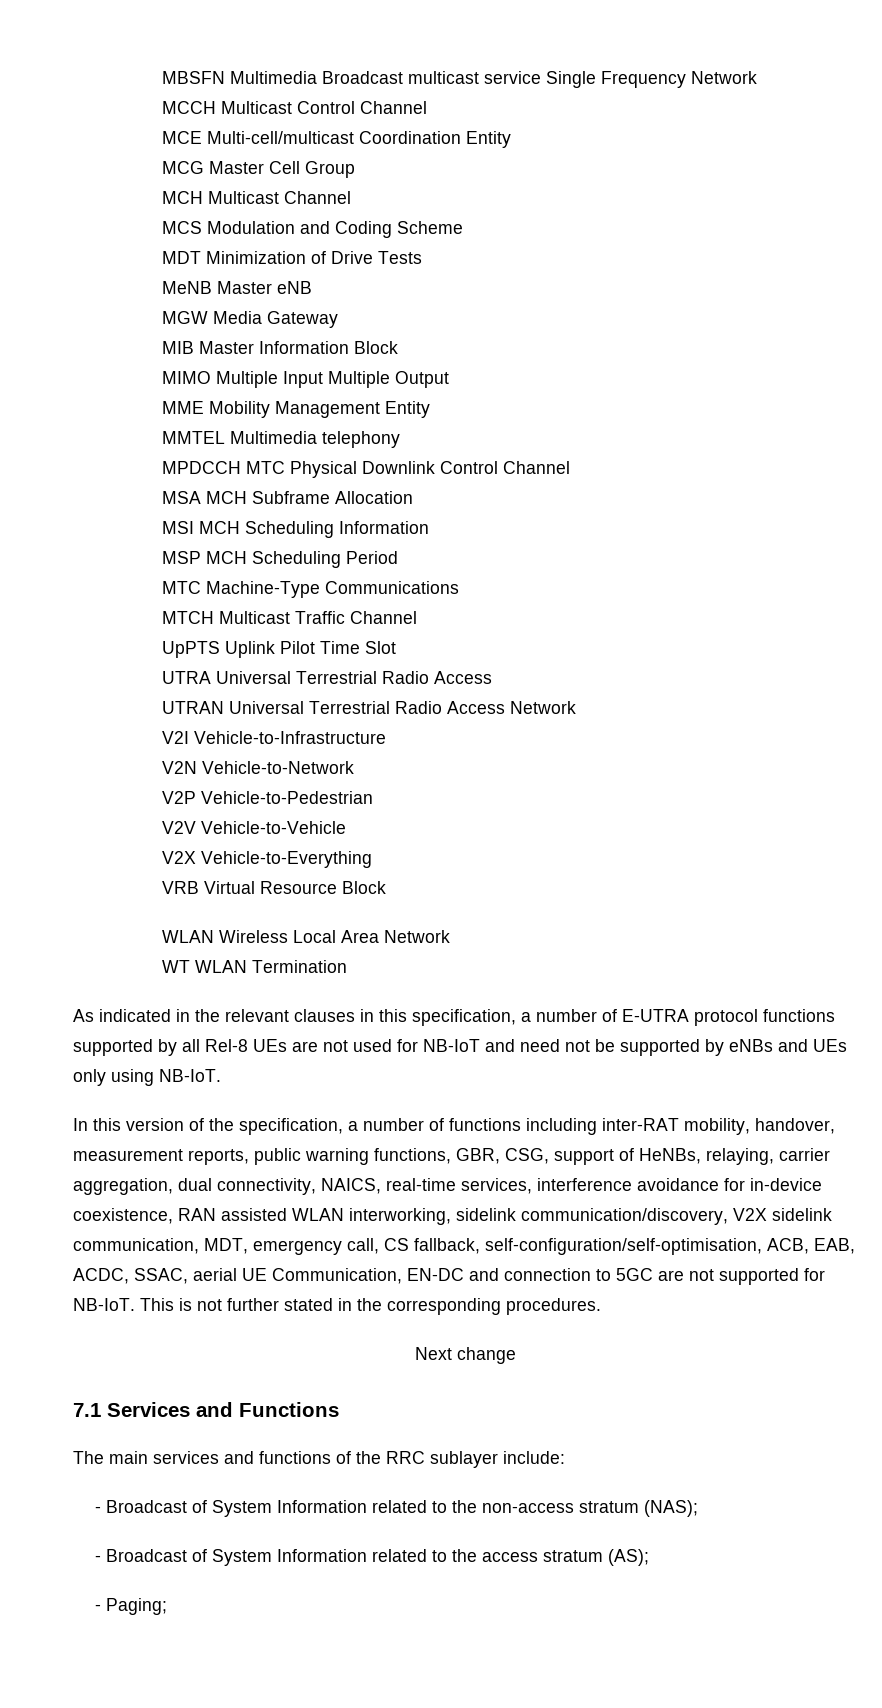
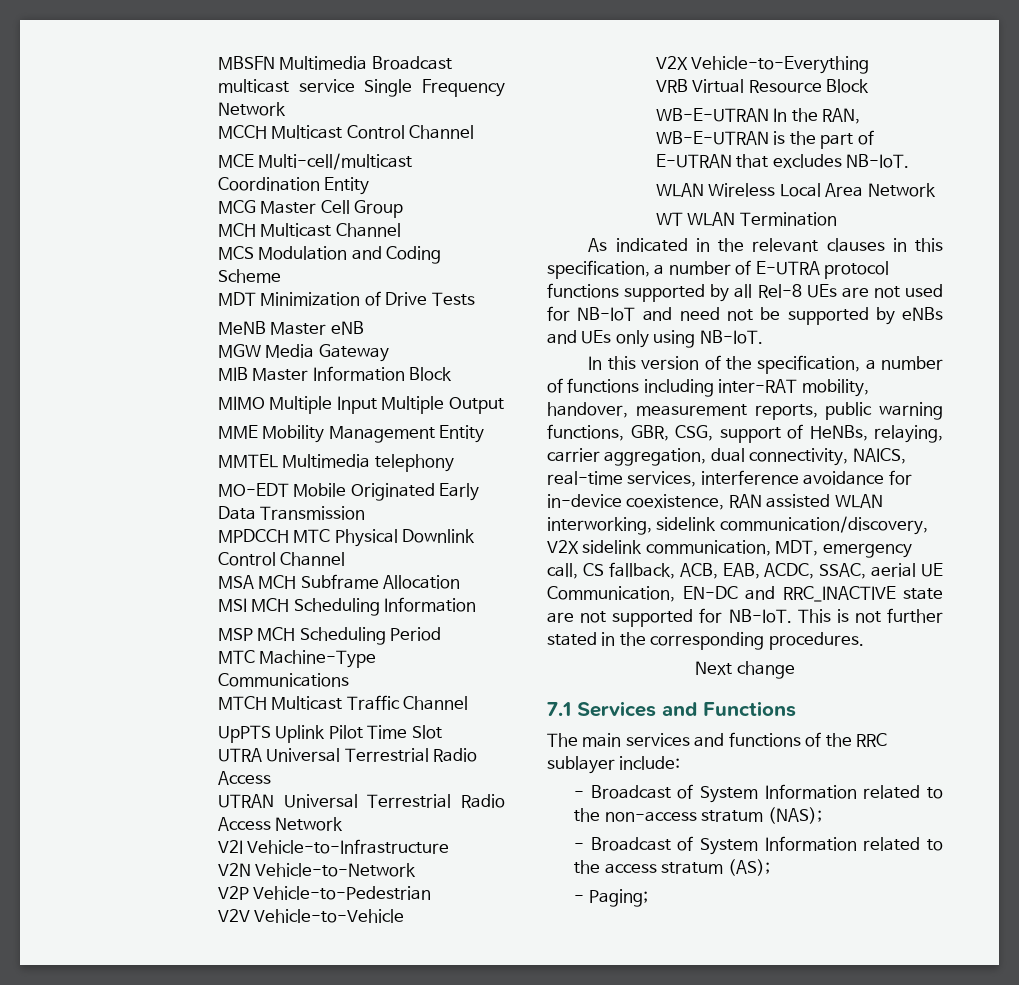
+ MO-EDT Mobile Originated Early Data Transmission
+ WB-E-UTRAN In the RAN, WB-E-UTRAN is the part of E-UTRAN that excludes NB-IoT.
- In this version of the specification, a number of functions including inter-RAT mobility, handover, measurement reports, public warning functions, GBR, CSG, support of HeNBs, relaying, carrier aggregation, dual connectivity, NAICS, real-time services, interference avoidance for in-device coexistence, RAN assisted WLAN interworking, sidelink communication/discovery, V2X sidelink communication, MDT, emergency call, CS fallback, self-configuration/self-optimisation, ACB, EAB, ACDC, SSAC, aerial UE Communication, EN-DC and connection to 5GC are not supported for NB-IoT.
+ In this version of the specification, a number of functions including inter-RAT mobility, handover, measurement reports, public warning functions, GBR, CSG, support of HeNBs, relaying, carrier aggregation, dual connectivity, NAICS, real-time services, interference avoidance for in-device coexistence, RAN assisted WLAN interworking, sidelink communication/discovery, V2X sidelink communication, MDT, emergency call, CS fallback, ACB, EAB, ACDC, SSAC, aerial UE Communication, EN-DC and RRC_INACTIVE state are not supported for NB-IoT.

